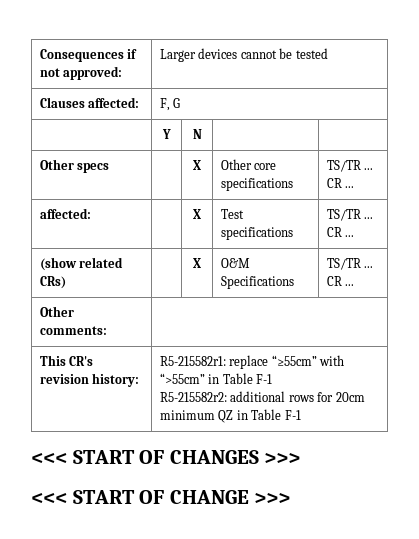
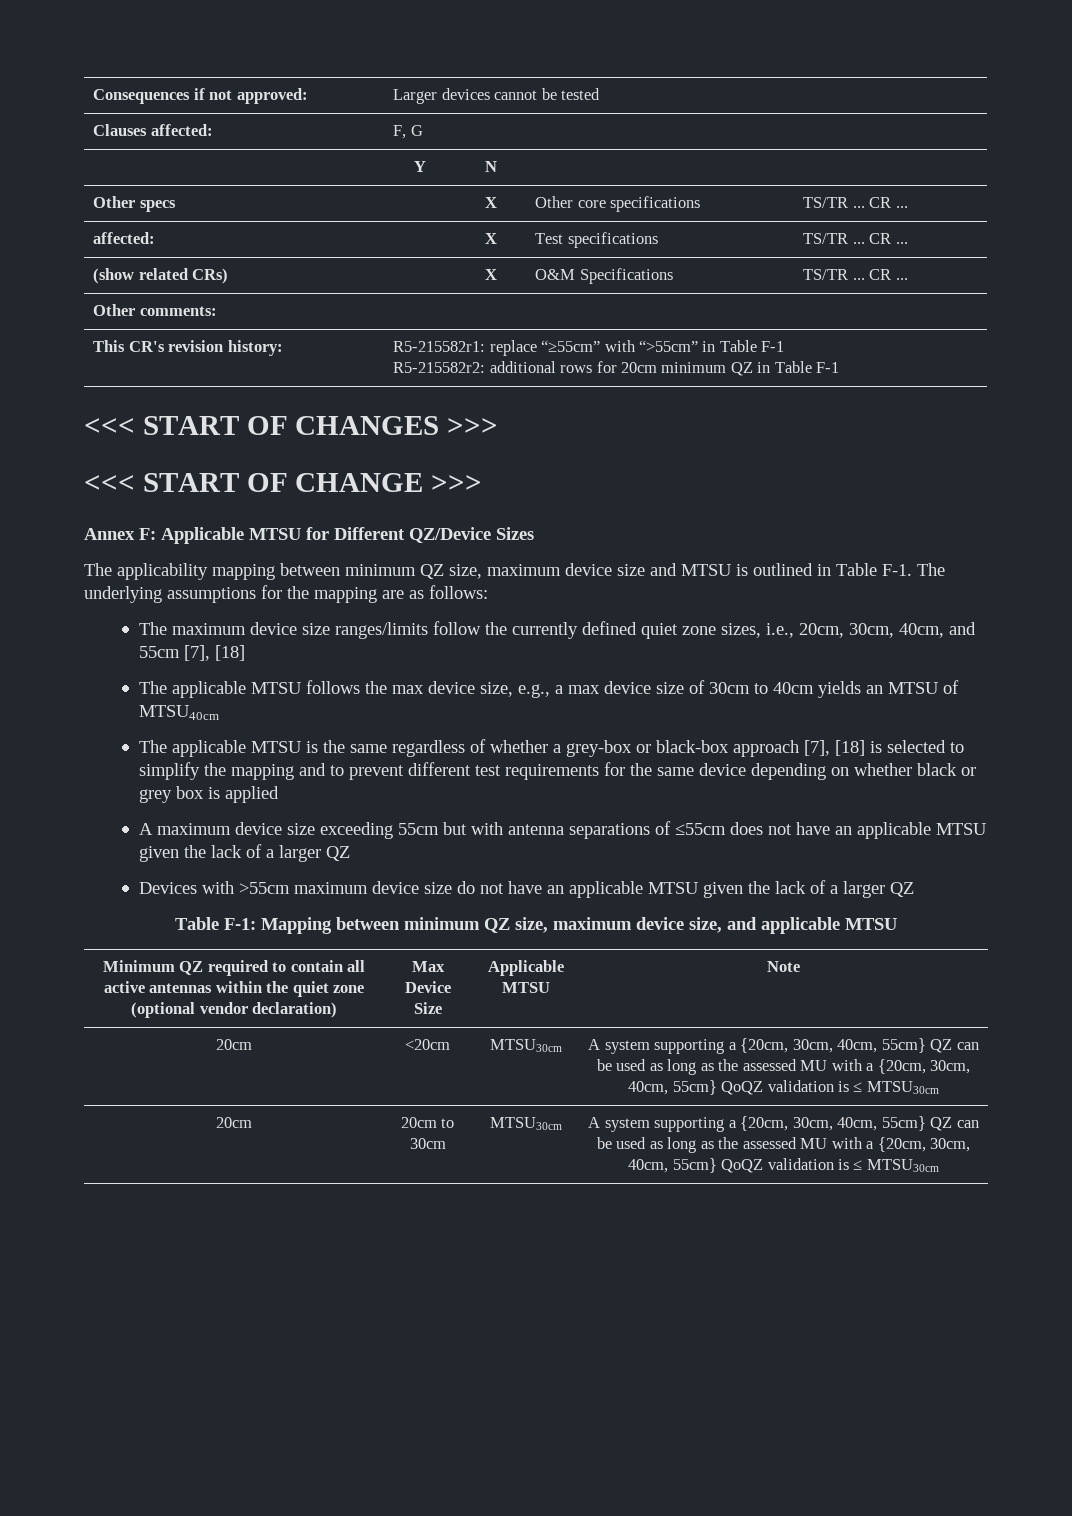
+ Annex F: Applicable MTSU for Different QZ/Device Sizes
+ The applicability mapping between minimum QZ size, maximum device size and MTSU is outlined in Table F-1. The underlying assumptions for the mapping are as follows:
+ The maximum device size ranges/limits follow the currently defined quiet zone sizes, i.e., 20cm, 30cm, 40cm, and 55cm [7], [18]
+ The applicable MTSU follows the max device size, e.g., a max device size of 30cm to 40cm yields an MTSU of MTSU40cm
+ The applicable MTSU is the same regardless of whether a grey-box or black-box approach [7], [18] is selected to simplify the mapping and to prevent different test requirements for the same device depending on whether black or grey box is applied
+ A maximum device size exceeding 55cm but with antenna separations of ≤55cm does not have an applicable MTSU given the lack of a larger QZ
+ Devices with >55cm maximum device size do not have an applicable MTSU given the lack of a larger QZ
+ Table F-1: Mapping between minimum QZ size, maximum device size, and applicable MTSU
+ Minimum QZ required to contain all active antennas within the quiet zone (optional vendor declaration) | Max Device Size | Applicable MTSU | Note
+ 20cm | <20cm | MTSU30cm | A system supporting a {20cm, 30cm, 40cm, 55cm} QZ can be used as long as the assessed MU with a {20cm, 30cm, 40cm, 55cm} QoQZ validation is ≤ MTSU30cm
+ 20cm | 20cm to 30cm | MTSU30cm | A system supporting a {20cm, 30cm, 40cm, 55cm} QZ can be used as long as the assessed MU with a {20cm, 30cm, 40cm, 55cm} QoQZ validation is ≤ MTSU30cm

